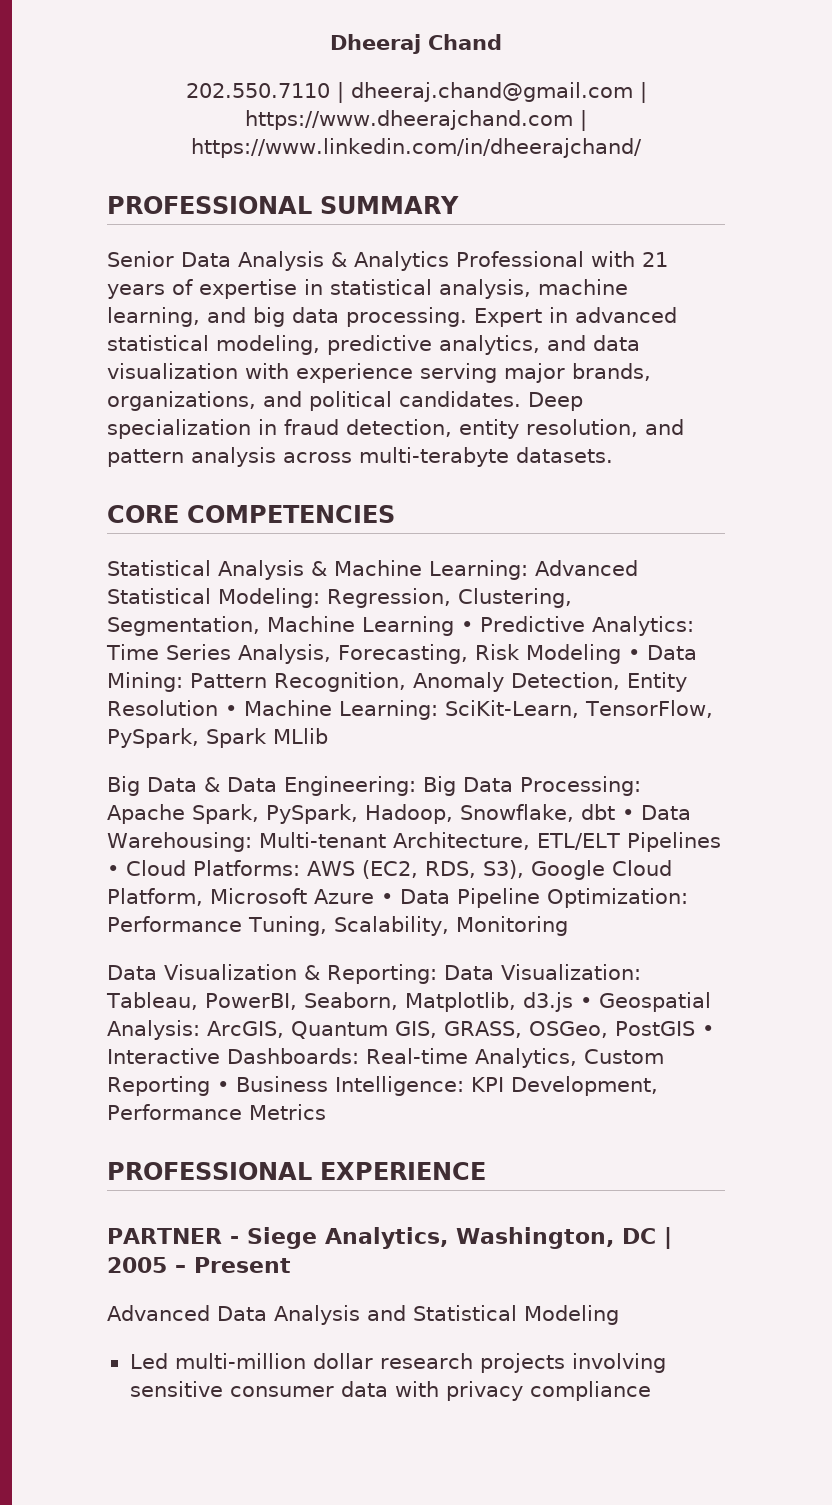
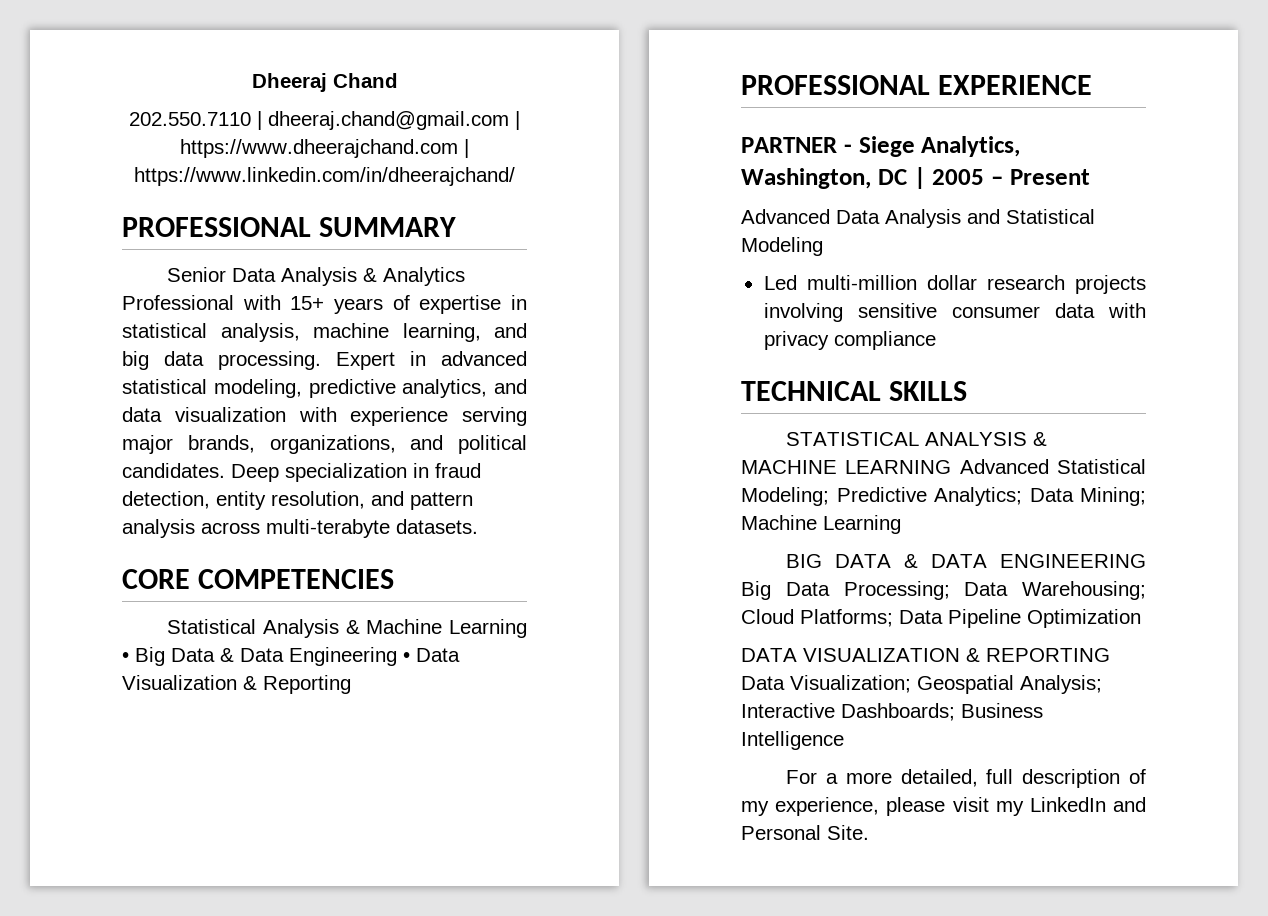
- Senior Data Analysis & Analytics Professional with 21 years of expertise in statistical analysis, machine learning, and big data processing.
+ Senior Data Analysis & Analytics Professional with 15+ years of expertise in statistical analysis, machine learning, and big data processing.
- Statistical Analysis & Machine Learning: Advanced Statistical Modeling: Regression, Clustering, Segmentation, Machine Learning • Predictive Analytics: Time Series Analysis, Forecasting, Risk Modeling • Data Mining: Pattern Recognition, Anomaly Detection, Entity Resolution • Machine Learning: SciKit-Learn, TensorFlow, PySpark, Spark MLlib
- Big Data & Data Engineering: Big Data Processing: Apache Spark, PySpark, Hadoop, Snowflake, dbt • Data Warehousing: Multi-tenant Architecture, ETL/ELT Pipelines • Cloud Platforms: AWS (EC2, RDS, S3), Google Cloud Platform, Microsoft Azure • Data Pipeline Optimization: Performance Tuning, Scalability, Monitoring
- Data Visualization & Reporting: Data Visualization: Tableau, PowerBI, Seaborn, Matplotlib, d3.js • Geospatial Analysis: ArcGIS, Quantum GIS, GRASS, OSGeo, PostGIS • Interactive Dashboards: Real-time Analytics, Custom Reporting • Business Intelligence: KPI Development, Performance Metrics
+ Statistical Analysis & Machine Learning • Big Data & Data Engineering • Data Visualization & Reporting
+ TECHNICAL SKILLS
+ STATISTICAL ANALYSIS & MACHINE LEARNING Advanced Statistical Modeling; Predictive Analytics; Data Mining; Machine Learning
+ BIG DATA & DATA ENGINEERING Big Data Processing; Data Warehousing; Cloud Platforms; Data Pipeline Optimization
+ DATA VISUALIZATION & REPORTING Data Visualization; Geospatial Analysis; Interactive Dashboards; Business Intelligence
+ For a more detailed, full description of my experience, please visit my LinkedIn and Personal Site.

